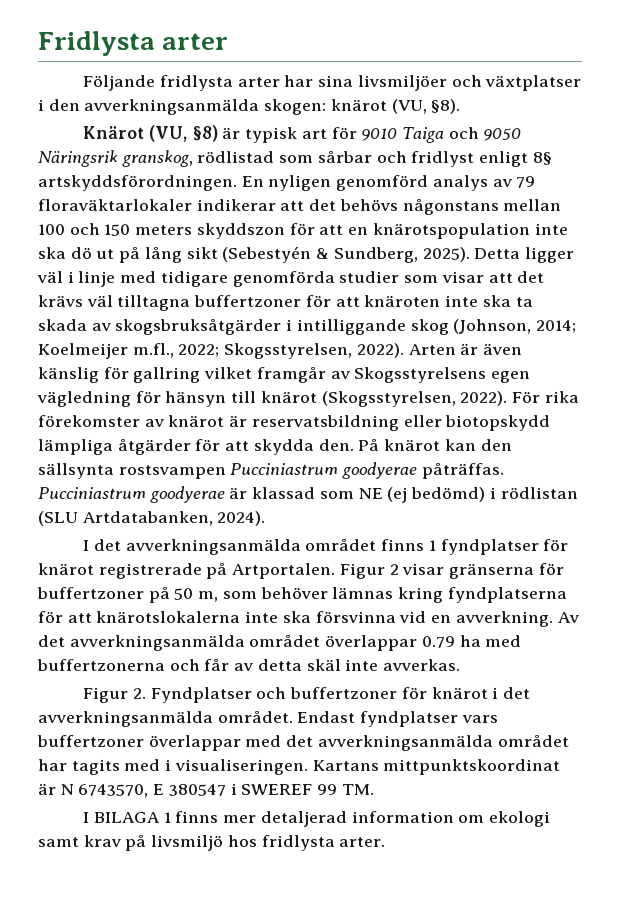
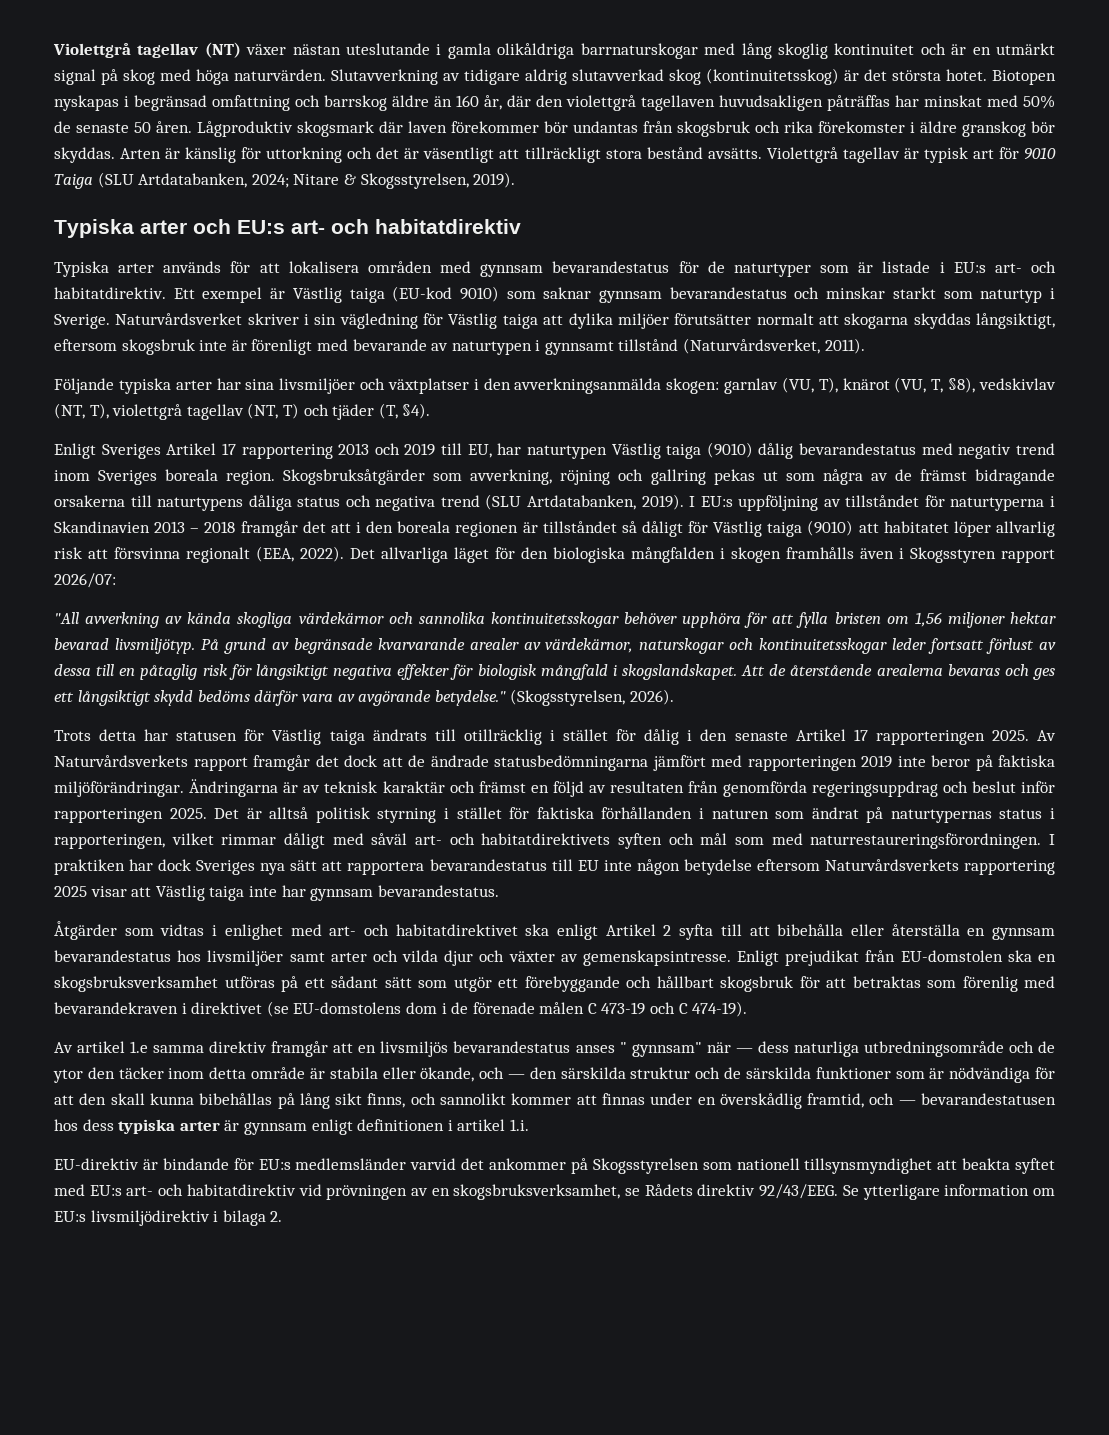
- Fridlysta arter
+ Violettgrå tagellav (NT) växer nästan uteslutande i gamla olikåldriga barrnaturskogar med lång skoglig kontinuitet och är en utmärkt signal på skog med höga naturvärden. Slutavverkning av tidigare aldrig slutavverkad skog (kontinuitetsskog) är det största hotet. Biotopen nyskapas i begränsad omfattning och barrskog äldre än 160 år, där den violettgrå tagellaven huvudsakligen påträffas har minskat med 50% de senaste 50 åren. Lågproduktiv skogsmark där laven förekommer bör undantas från skogsbruk och rika förekomster i äldre granskog bör skyddas. Arten är känslig för uttorkning och det är väsentligt att tillräckligt stora bestånd avsätts. Violettgrå tagellav är typisk art för 9010 Taiga (SLU Artdatabanken, 2024; Nitare & Skogsstyrelsen, 2019).
+ Typiska arter och EU:s art- och habitatdirektiv
+ Typiska arter används för att lokalisera områden med gynnsam bevarandestatus för de naturtyper som är listade i EU:s art- och habitatdirektiv. Ett exempel är Västlig taiga (EU-kod 9010) som saknar gynnsam bevarandestatus och minskar starkt som naturtyp i Sverige. Naturvårdsverket skriver i sin vägledning för Västlig taiga att dylika miljöer förutsätter normalt att skogarna skyddas långsiktigt, eftersom skogsbruk inte är förenligt med bevarande av naturtypen i gynnsamt tillstånd (Naturvårdsverket, 2011).
- Följande fridlysta arter har sina livsmiljöer och växtplatser i den avverkningsanmälda skogen: knärot (VU, §8).
- Knärot (VU, §8) är typisk art för 9010 Taiga och 9050 Näringsrik granskog, rödlistad som sårbar och fridlyst enligt 8§ artskyddsförordningen. En nyligen genomförd analys av 79 floraväktarlokaler indikerar att det behövs någonstans mellan 100 och 150 meters skyddszon för att en knärotspopulation inte ska dö ut på lång sikt (Sebestyén & Sundberg, 2025). Detta ligger väl i linje med tidigare genomförda studier som visar att det krävs väl tilltagna buffertzoner för att knäroten inte ska ta skada av skogsbruksåtgärder i intilliggande skog (Johnson, 2014; Koelmeijer m.fl., 2022; Skogsstyrelsen, 2022). Arten är även känslig för gallring vilket framgår av Skogsstyrelsens egen vägledning för hänsyn till knärot (Skogsstyrelsen, 2022). För rika förekomster av knärot är reservatsbildning eller biotopskydd lämpliga åtgärder för att skydda den. På knärot kan den sällsynta rostsvampen Pucciniastrum goodyerae påträffas. Pucciniastrum goodyerae är klassad som NE (ej bedömd) i rödlistan (SLU Artdatabanken, 2024).
- I det avverkningsanmälda området finns 1 fyndplatser för knärot registrerade på Artportalen. Figur 2 visar gränserna för buffertzoner på 50 m, som behöver lämnas kring fyndplatserna för att knärotslokalerna inte ska försvinna vid en avverkning. Av det avverkningsanmälda området överlappar 0.79 ha med buffertzonerna och får av detta skäl inte avverkas.
- Figur 2. Fyndplatser och buffertzoner för knärot i det avverkningsanmälda området. Endast fyndplatser vars buffertzoner överlappar med det avverkningsanmälda området har tagits med i visualiseringen. Kartans mittpunktskoordinat är N 6743570, E 380547 i SWEREF 99 TM.
- I BILAGA 1 finns mer detaljerad information om ekologi samt krav på livsmiljö hos fridlysta arter.
+ Följande typiska arter har sina livsmiljöer och växtplatser i den avverkningsanmälda skogen: garnlav (VU, T), knärot (VU, T, §8), vedskivlav (NT, T), violettgrå tagellav (NT, T) och tjäder (T, §4).
+ Enligt Sveriges Artikel 17 rapportering 2013 och 2019 till EU, har naturtypen Västlig taiga (9010) dålig bevarandestatus med negativ trend inom Sveriges boreala region. Skogsbruksåtgärder som avverkning, röjning och gallring pekas ut som några av de främst bidragande orsakerna till naturtypens dåliga status och negativa trend (SLU Artdatabanken, 2019). I EU:s uppföljning av tillståndet för naturtyperna i Skandinavien 2013 – 2018 framgår det att i den boreala regionen är tillståndet så dåligt för Västlig taiga (9010) att habitatet löper allvarlig risk att försvinna regionalt (EEA, 2022). Det allvarliga läget för den biologiska mångfalden i skogen framhålls även i Skogsstyren rapport 2026/07:
+ "All avverkning av kända skogliga värdekärnor och sannolika kontinuitetsskogar behöver upphöra för att fylla bristen om 1,56 miljoner hektar bevarad livsmiljötyp. På grund av begränsade kvarvarande arealer av värdekärnor, naturskogar och kontinuitetsskogar leder fortsatt förlust av dessa till en påtaglig risk för långsiktigt negativa effekter för biologisk mångfald i skogslandskapet. Att de återstående arealerna bevaras och ges ett långsiktigt skydd bedöms därför vara av avgörande betydelse." (Skogsstyrelsen, 2026).
+ Trots detta har statusen för Västlig taiga ändrats till otillräcklig i stället för dålig i den senaste Artikel 17 rapporteringen 2025. Av Naturvårdsverkets rapport framgår det dock att de ändrade statusbedömningarna jämfört med rapporteringen 2019 inte beror på faktiska miljöförändringar. Ändringarna är av teknisk karaktär och främst en följd av resultaten från genomförda regeringsuppdrag och beslut inför rapporteringen 2025. Det är alltså politisk styrning i stället för faktiska förhållanden i naturen som ändrat på naturtypernas status i rapporteringen, vilket rimmar dåligt med såväl art- och habitatdirektivets syften och mål som med naturrestaureringsförordningen. I praktiken har dock Sveriges nya sätt att rapportera bevarandestatus till EU inte någon betydelse eftersom Naturvårdsverkets rapportering 2025 visar att Västlig taiga inte har gynnsam bevarandestatus.
+ Åtgärder som vidtas i enlighet med art- och habitatdirektivet ska enligt Artikel 2 syfta till att bibehålla eller återställa en gynnsam bevarandestatus hos livsmiljöer samt arter och vilda djur och växter av gemenskapsintresse. Enligt prejudikat från EU-domstolen ska en skogsbruksverksamhet utföras på ett sådant sätt som utgör ett förebyggande och hållbart skogsbruk för att betraktas som förenlig med bevarandekraven i direktivet (se EU-domstolens dom i de förenade målen C 473-19 och C 474-19).
+ Av artikel 1.e samma direktiv framgår att en livsmiljös bevarandestatus anses " gynnsam" när — dess naturliga utbredningsområde och de ytor den täcker inom detta område är stabila eller ökande, och — den särskilda struktur och de särskilda funktioner som är nödvändiga för att den skall kunna bibehållas på lång sikt finns, och sannolikt kommer att finnas under en överskådlig framtid, och — bevarandestatusen hos dess typiska arter är gynnsam enligt definitionen i artikel 1.i.
+ EU-direktiv är bindande för EU:s medlemsländer varvid det ankommer på Skogsstyrelsen som nationell tillsynsmyndighet att beakta syftet med EU:s art- och habitatdirektiv vid prövningen av en skogsbruksverksamhet, se Rådets direktiv 92/43/EEG. Se ytterligare information om EU:s livsmiljödirektiv i bilaga 2.

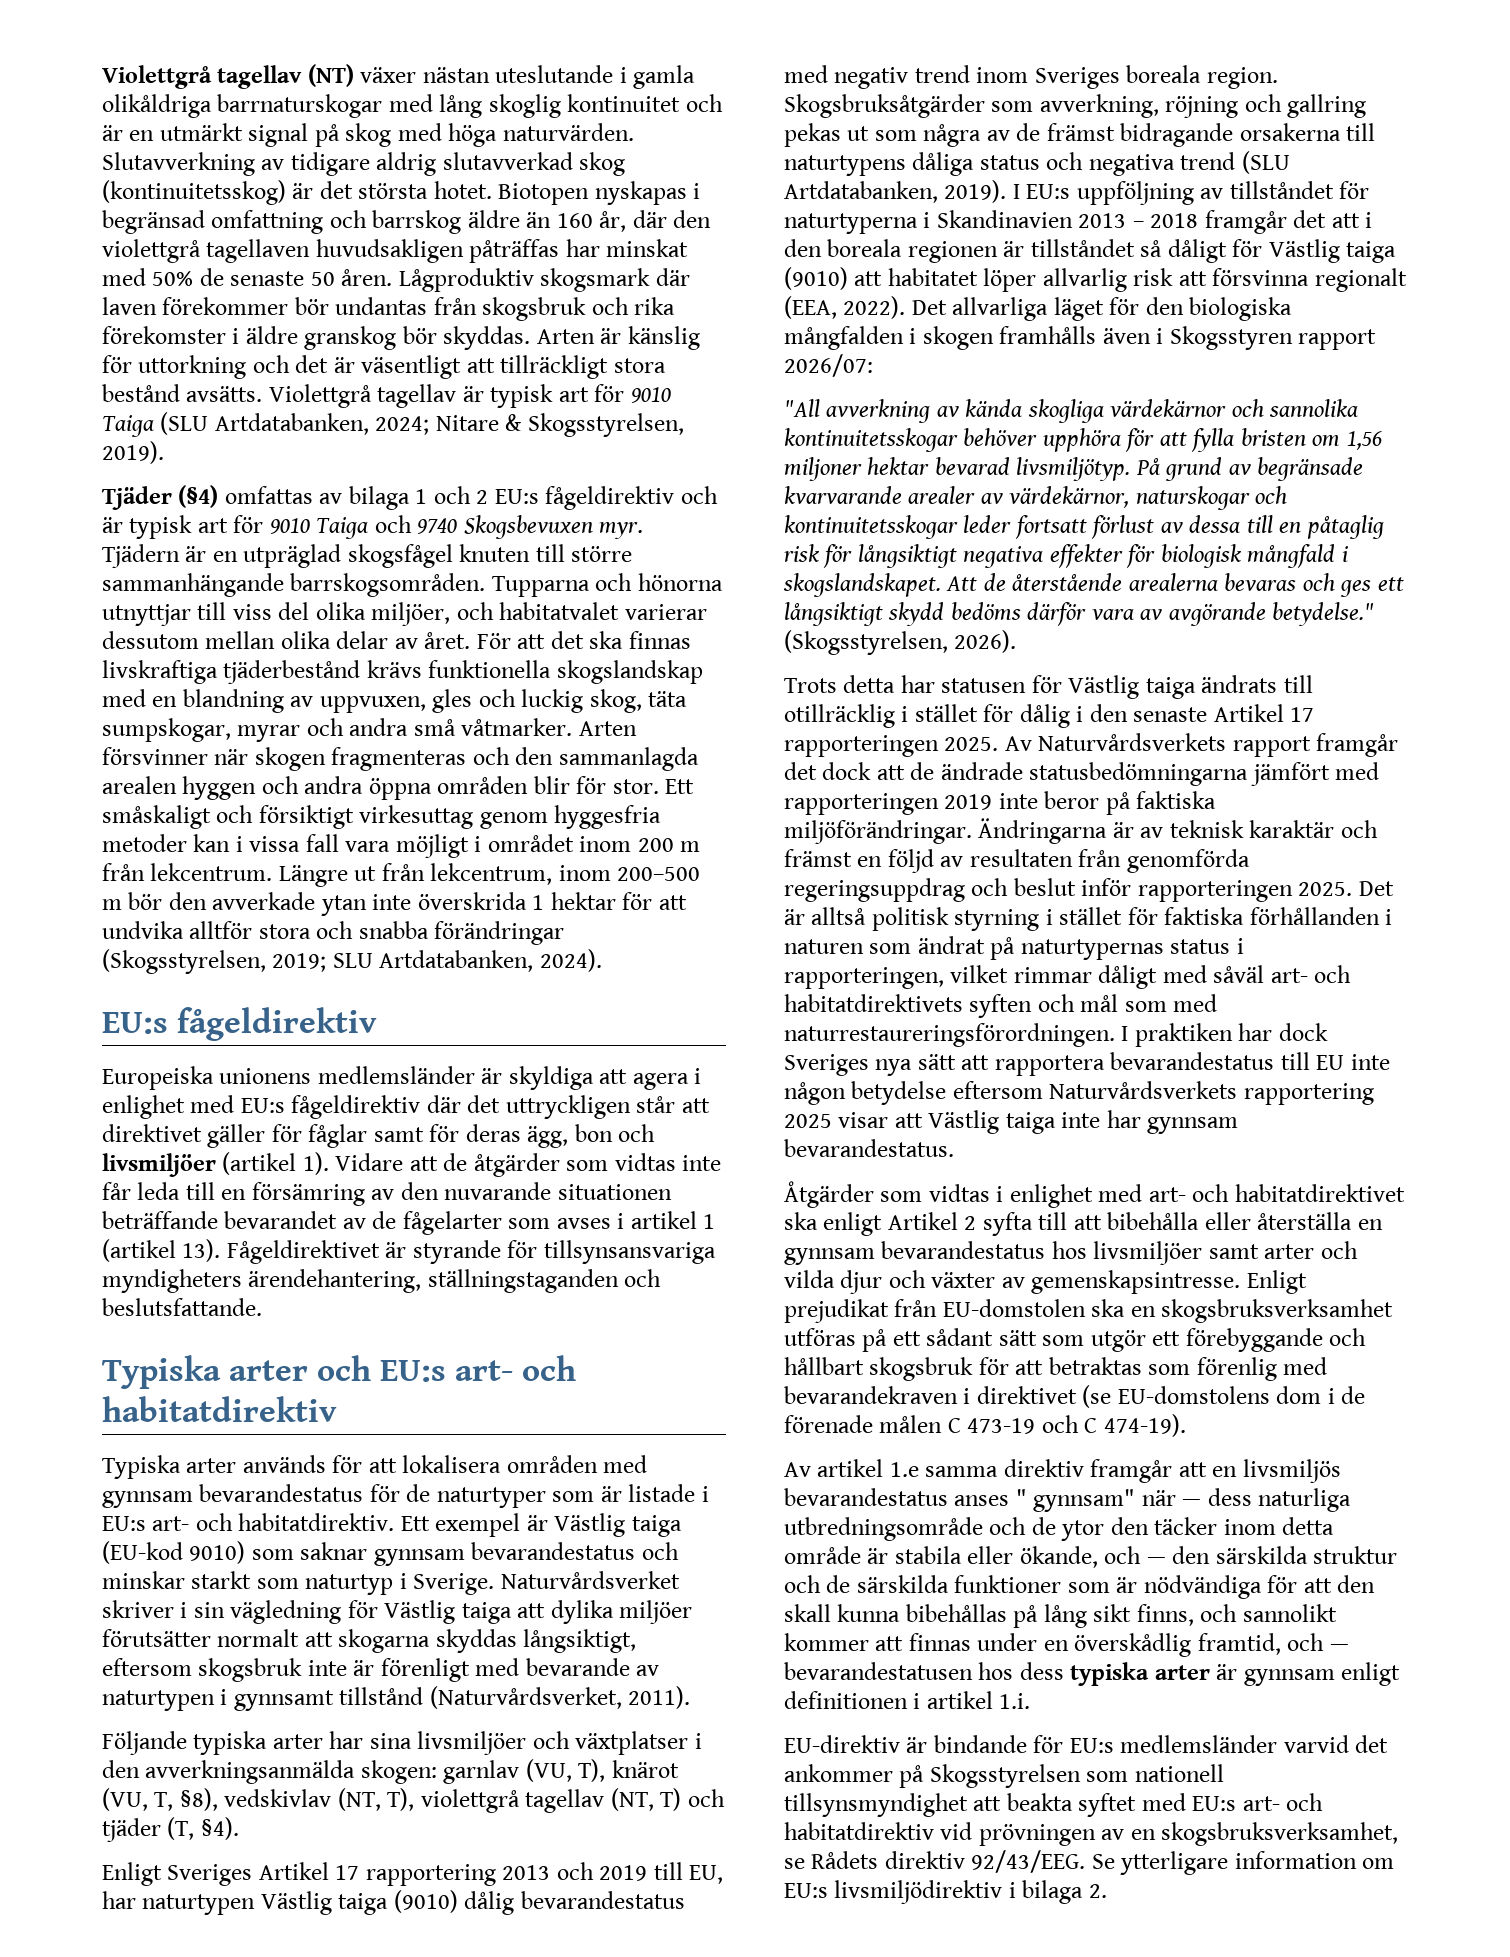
+ Tjäder (§4) omfattas av bilaga 1 och 2 EU:s fågeldirektiv och är typisk art för 9010 Taiga och 9740 Skogsbevuxen myr. Tjädern är en utpräglad skogsfågel knuten till större sammanhängande barrskogsområden. Tupparna och hönorna utnyttjar till viss del olika miljöer, och habitatvalet varierar dessutom mellan olika delar av året. För att det ska finnas livskraftiga tjäderbestånd krävs funktionella skogslandskap med en blandning av uppvuxen, gles och luckig skog, täta sumpskogar, myrar och andra små våtmarker. Arten försvinner när skogen fragmenteras och den sammanlagda arealen hyggen och andra öppna områden blir för stor. Ett småskaligt och försiktigt virkesuttag genom hyggesfria metoder kan i vissa fall vara möjligt i området inom 200 m från lekcentrum. Längre ut från lekcentrum, inom 200–500 m bör den avverkade ytan inte överskrida 1 hektar för att undvika alltför stora och snabba förändringar (Skogsstyrelsen, 2019; SLU Artdatabanken, 2024).
+ EU:s fågeldirektiv
+ Europeiska unionens medlemsländer är skyldiga att agera i enlighet med EU:s fågeldirektiv där det uttryckligen står att direktivet gäller för fåglar samt för deras ägg, bon och livsmiljöer (artikel 1). Vidare att de åtgärder som vidtas inte får leda till en försämring av den nuvarande situationen beträffande bevarandet av de fågelarter som avses i artikel 1 (artikel 13). Fågeldirektivet är styrande för tillsynsansvariga myndigheters ärendehantering, ställningstaganden och beslutsfattande.

